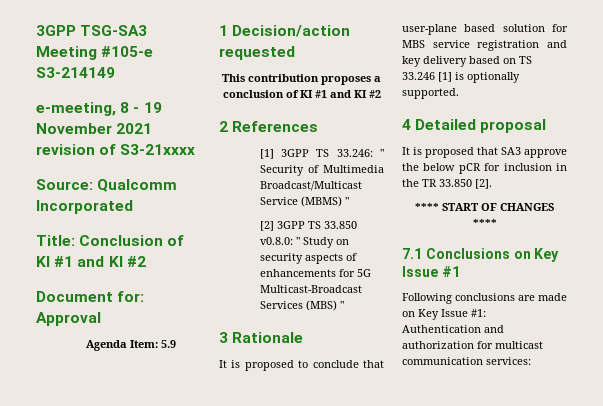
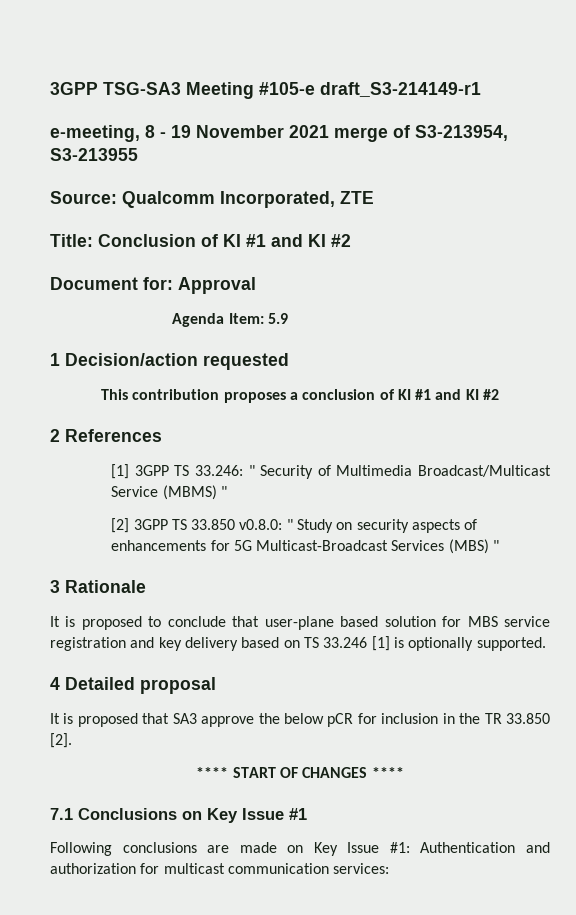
- 3GPP TSG-SA3 Meeting #105-e S3-214149
+ 3GPP TSG-SA3 Meeting #105-e draft_S3-214149-r1
- e-meeting, 8 - 19 November 2021 revision of S3-21xxxx
+ e-meeting, 8 - 19 November 2021 merge of S3-213954, S3-213955
- Source: Qualcomm Incorporated
+ Source: Qualcomm Incorporated, ZTE

